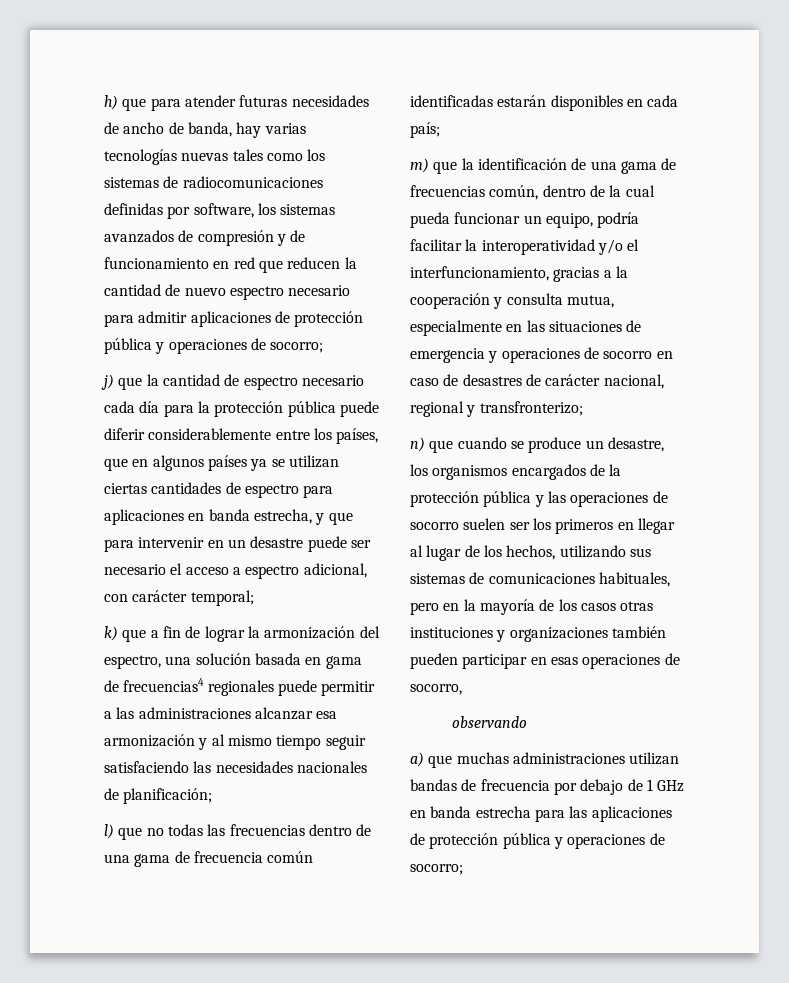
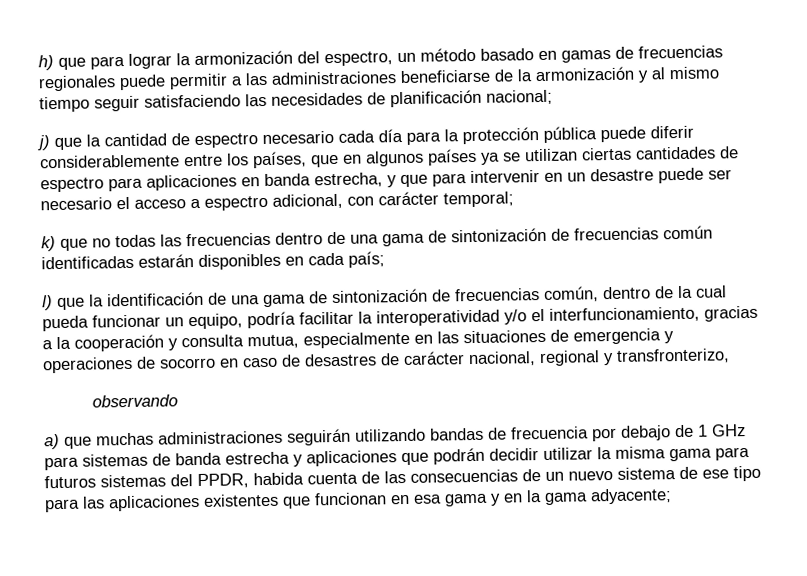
- h) que para atender futuras necesidades de ancho de banda, hay varias tecnologías nuevas tales como los sistemas de radiocomunicaciones definidas por software, los sistemas avanzados de compresión y de funcionamiento en red que reducen la cantidad de nuevo espectro necesario para admitir aplicaciones de protección pública y operaciones de socorro;
+ h) que para lograr la armonización del espectro, un método basado en gamas de frecuencias regionales puede permitir a las administraciones beneficiarse de la armonización y al mismo tiempo seguir satisfaciendo las necesidades de planificación nacional;
- k) que a fin de lograr la armonización del espectro, una solución basada en gama de frecuencias4 regionales puede permitir a las administraciones alcanzar esa armonización y al mismo tiempo seguir satisfaciendo las necesidades nacionales de planificación;
- l) que no todas las frecuencias dentro de una gama de frecuencia común identificadas estarán disponibles en cada país;
+ k) que no todas las frecuencias dentro de una gama de sintonización de frecuencias común identificadas estarán disponibles en cada país;
- m) que la identificación de una gama de frecuencias común, dentro de la cual pueda funcionar un equipo, podría facilitar la interoperatividad y/o el interfuncionamiento, gracias a la cooperación y consulta mutua, especialmente en las situaciones de emergencia y operaciones de socorro en caso de desastres de carácter nacional, regional y transfronterizo;
- n) que cuando se produce un desastre, los organismos encargados de la protección pública y las operaciones de socorro suelen ser los primeros en llegar al lugar de los hechos, utilizando sus sistemas de comunicaciones habituales, pero en la mayoría de los casos otras instituciones y organizaciones también pueden participar en esas operaciones de socorro,
+ l) que la identificación de una gama de sintonización de frecuencias común, dentro de la cual pueda funcionar un equipo, podría facilitar la interoperatividad y/o el interfuncionamiento, gracias a la cooperación y consulta mutua, especialmente en las situaciones de emergencia y operaciones de socorro en caso de desastres de carácter nacional, regional y transfronterizo,
- a) que muchas administraciones utilizan bandas de frecuencia por debajo de 1 GHz en banda estrecha para las aplicaciones de protección pública y operaciones de socorro;
+ a) que muchas administraciones seguirán utilizando bandas de frecuencia por debajo de 1 GHz para sistemas de banda estrecha y aplicaciones que podrán decidir utilizar la misma gama para futuros sistemas del PPDR, habida cuenta de las consecuencias de un nuevo sistema de ese tipo para las aplicaciones existentes que funcionan en esa gama y en la gama adyacente;

